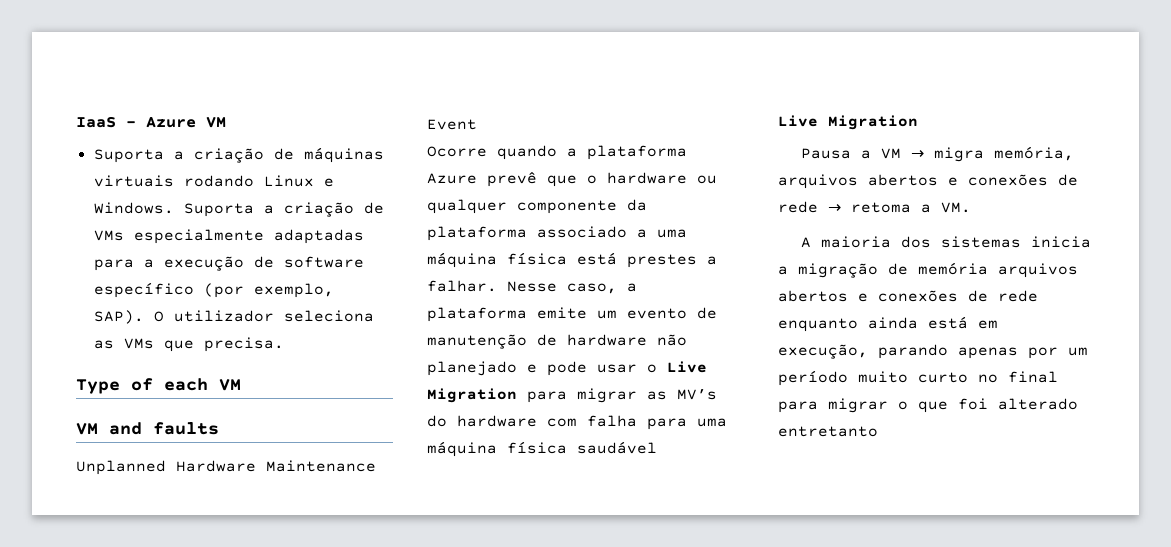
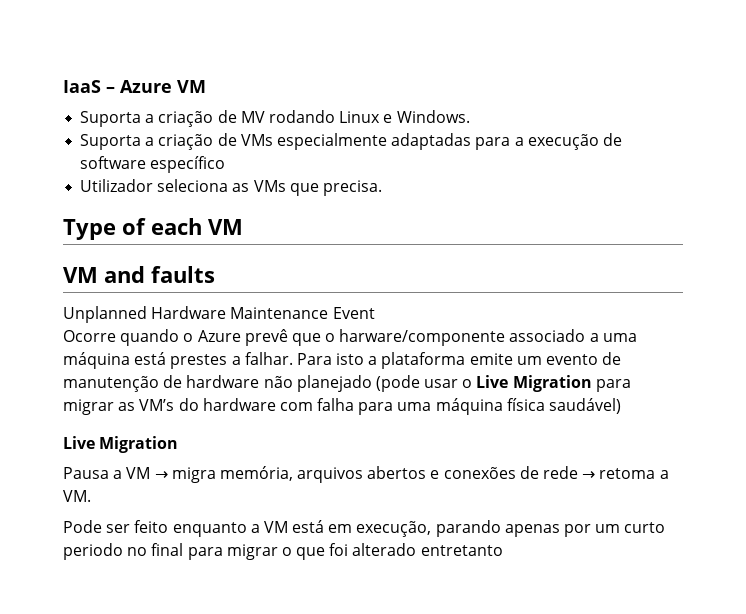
- Suporta a criação de máquinas virtuais rodando Linux e Windows. Suporta a criação de VMs especialmente adaptadas para a execução de software específico (por exemplo, SAP). O utilizador seleciona as VMs que precisa.
+ Suporta a criação de MV rodando Linux e Windows.
+ Suporta a criação de VMs especialmente adaptadas para a execução de software específico
+ Utilizador seleciona as VMs que precisa.
- Ocorre quando a plataforma Azure prevê que o hardware ou qualquer componente da plataforma associado a uma máquina física está prestes a falhar.
+ Ocorre quando o Azure prevê que o harware/componente associado a uma máquina está prestes a falhar.
- Nesse caso, a plataforma emite um evento de manutenção de hardware não planejado e pode usar o Live Migration para migrar as MV’s do hardware com falha para uma máquina física saudável
+ Para isto a plataforma emite um evento de manutenção de hardware não planejado (pode usar o Live Migration para migrar as VM’s do hardware com falha para uma máquina física saudável)
- A maioria dos sistemas inicia a migração de memória arquivos abertos e conexões de rede enquanto ainda está em execução, parando apenas por um período muito curto no final para migrar o que foi alterado entretanto
+ Pode ser feito enquanto a VM está em execução, parando apenas por um curto periodo no final para migrar o que foi alterado entretanto

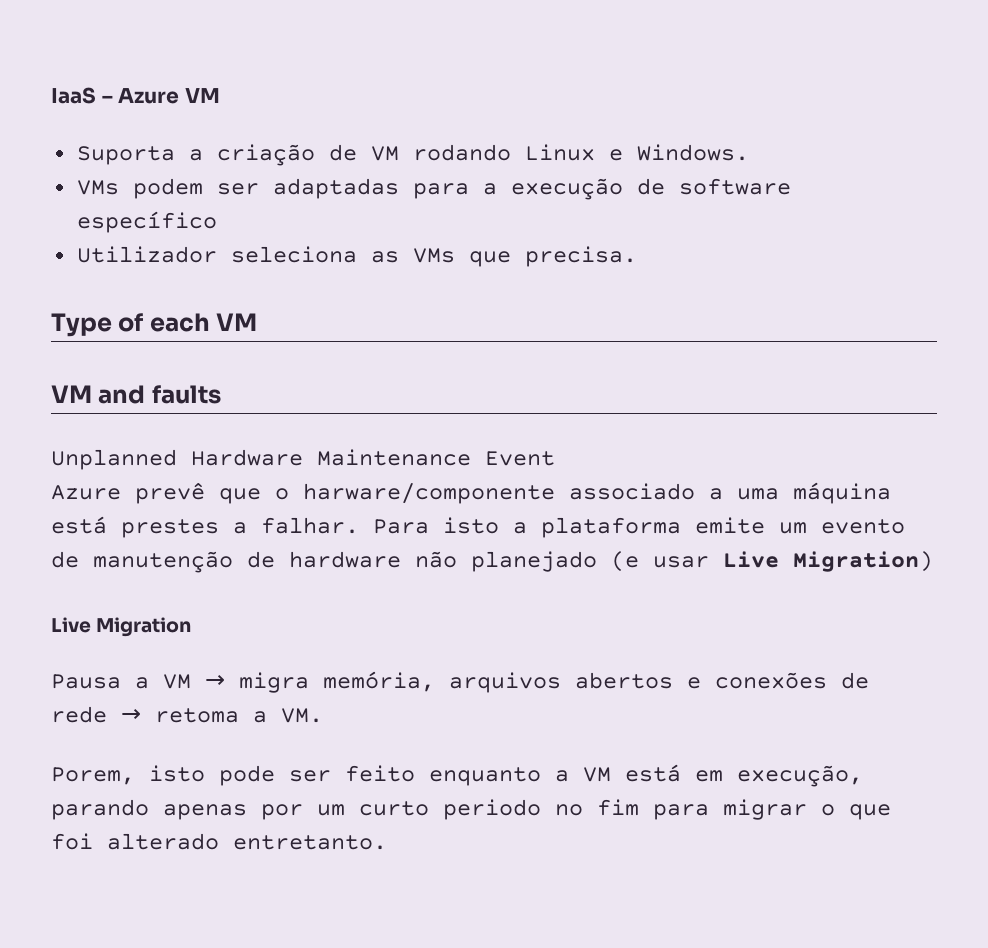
- Suporta a criação de MV rodando Linux e Windows.
+ Suporta a criação de VM rodando Linux e Windows.
- Suporta a criação de VMs especialmente adaptadas para a execução de software específico
+ VMs podem ser adaptadas para a execução de software específico
- Ocorre quando o Azure prevê que o harware/componente associado a uma máquina está prestes a falhar.
+ Azure prevê que o harware/componente associado a uma máquina está prestes a falhar.
- Para isto a plataforma emite um evento de manutenção de hardware não planejado (pode usar o Live Migration para migrar as VM’s do hardware com falha para uma máquina física saudável)
+ Para isto a plataforma emite um evento de manutenção de hardware não planejado (e usar Live Migration)
- Pode ser feito enquanto a VM está em execução, parando apenas por um curto periodo no final para migrar o que foi alterado entretanto
+ Porem, isto pode ser feito enquanto a VM está em execução, parando apenas por um curto periodo no fim para migrar o que foi alterado entretanto.

